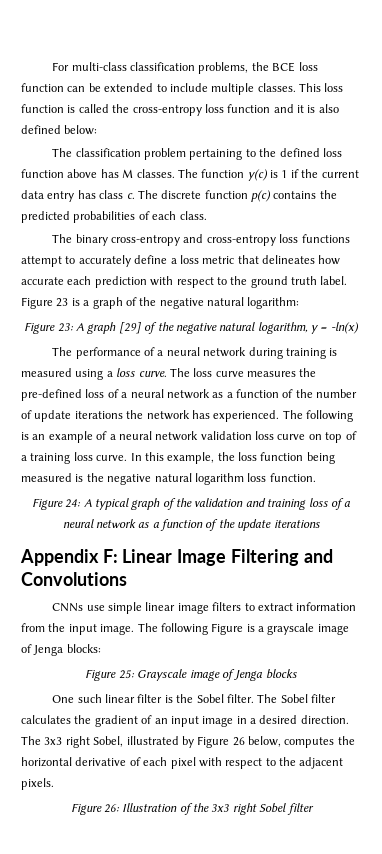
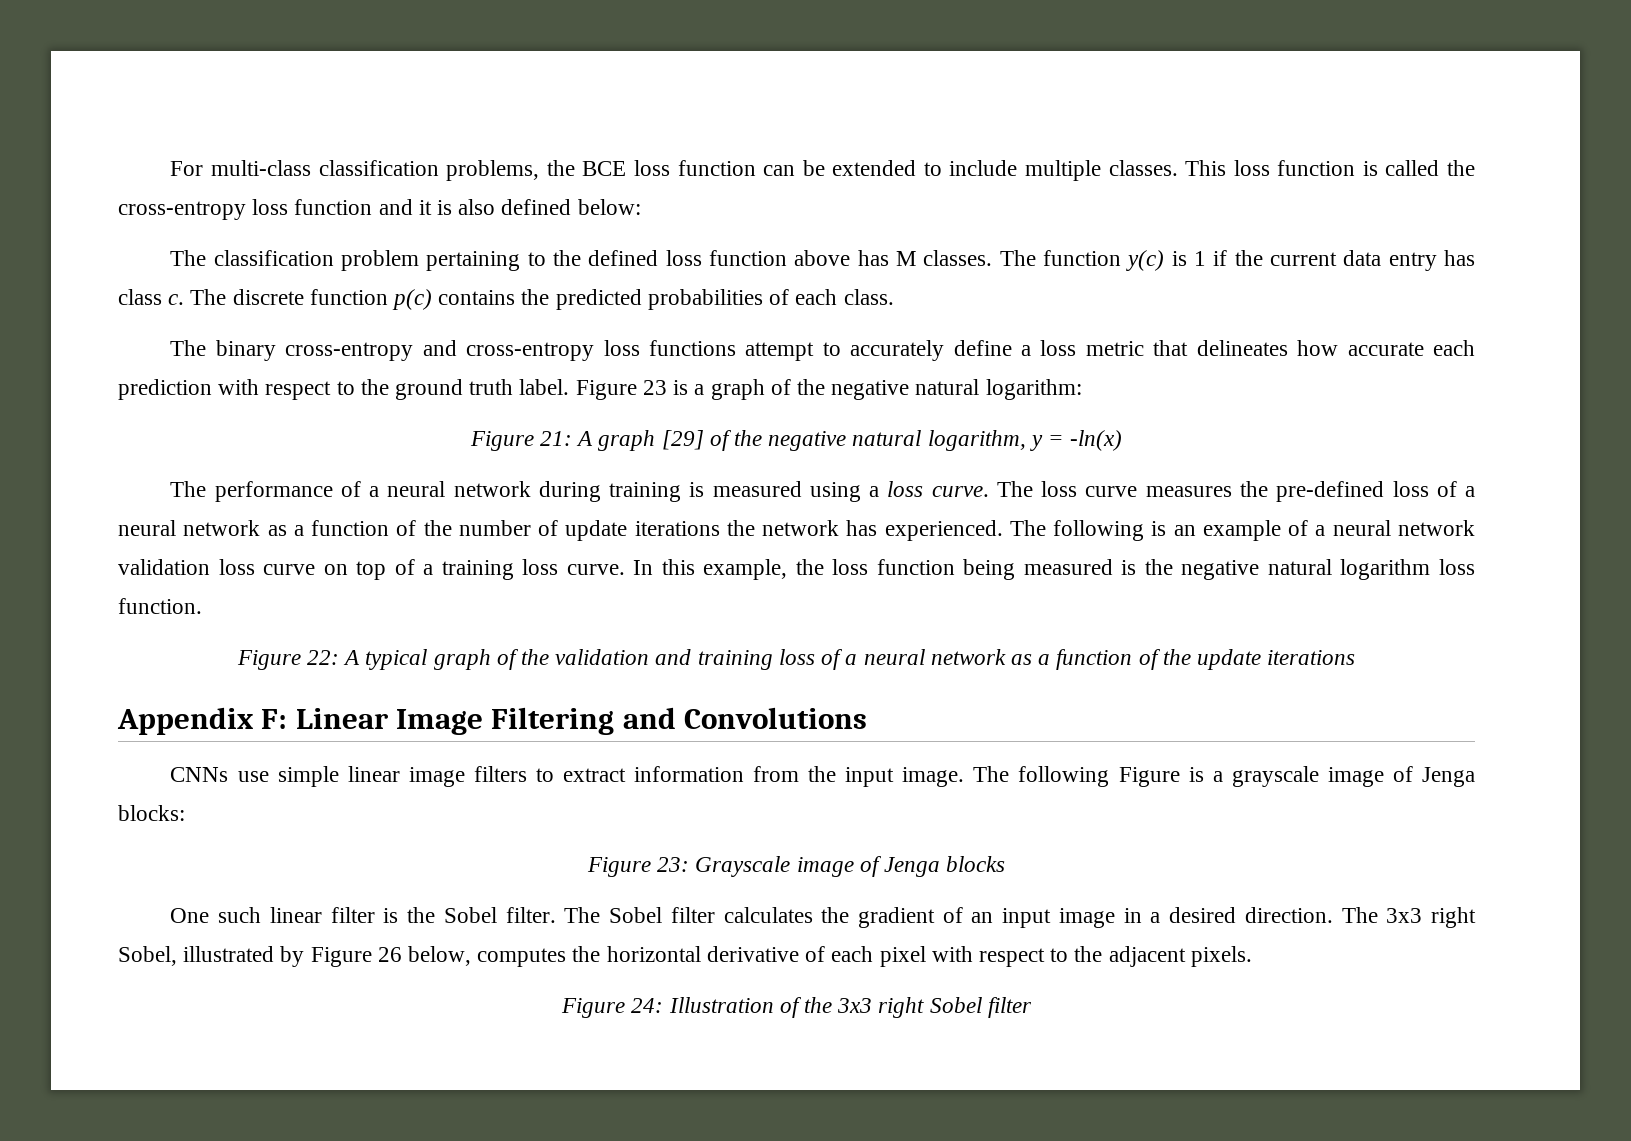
- Figure 23: A graph [29] of the negative natural logarithm, y = -ln(x)
+ Figure 21: A graph [29] of the negative natural logarithm, y = -ln(x)
- Figure 24: A typical graph of the validation and training loss of a neural network as a function of the update iterations
+ Figure 22: A typical graph of the validation and training loss of a neural network as a function of the update iterations
- Figure 25: Grayscale image of Jenga blocks
+ Figure 23: Grayscale image of Jenga blocks
- Figure 26: Illustration of the 3x3 right Sobel filter
+ Figure 24: Illustration of the 3x3 right Sobel filter

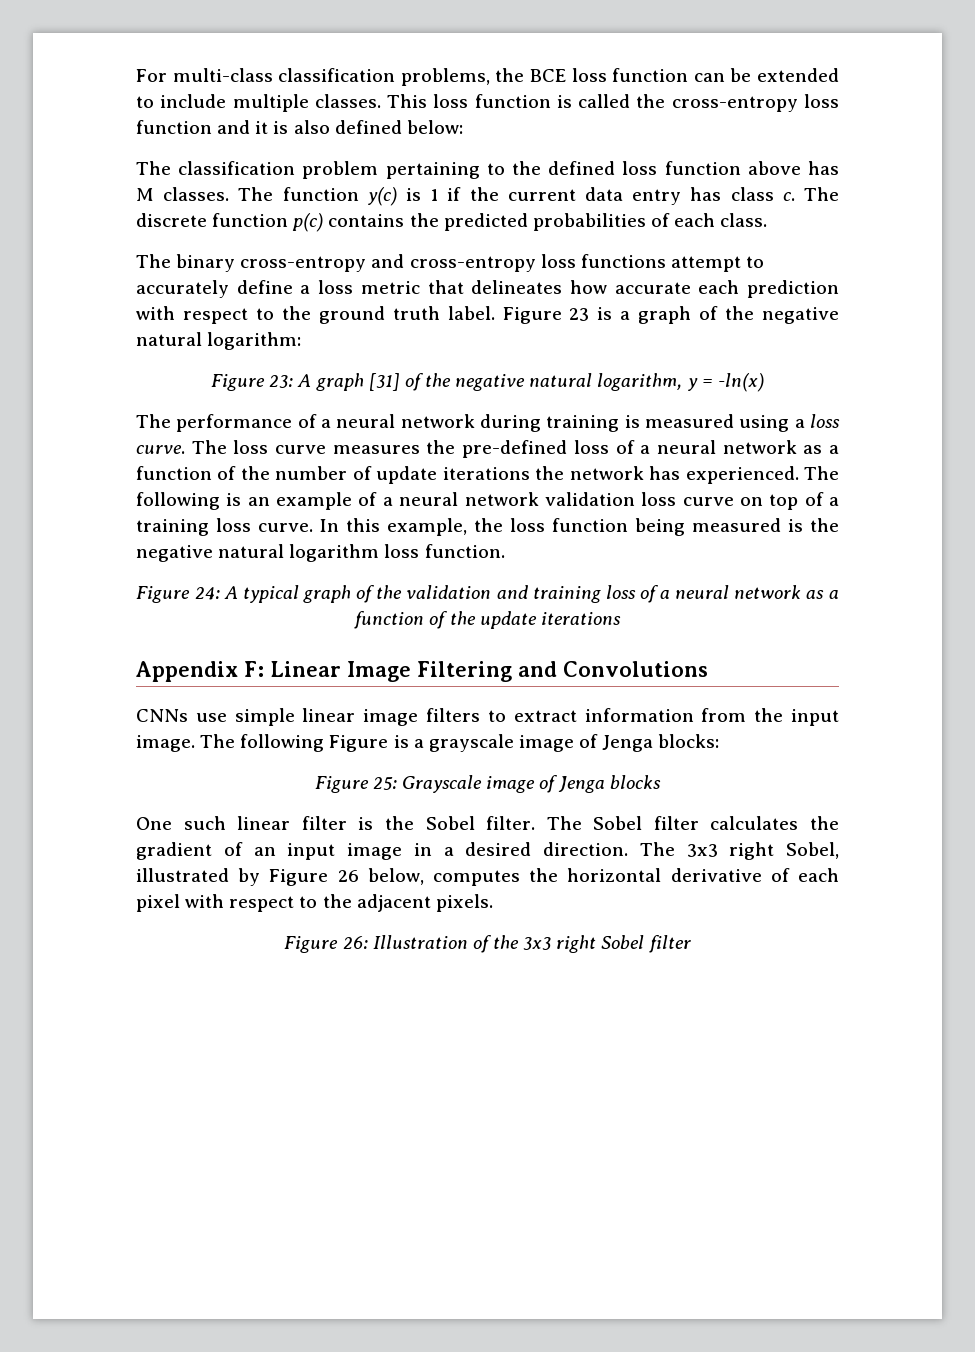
- Figure 21: A graph [29] of the negative natural logarithm, y = -ln(x)
+ Figure 23: A graph [31] of the negative natural logarithm, y = -ln(x)
- Figure 22: A typical graph of the validation and training loss of a neural network as a function of the update iterations
+ Figure 24: A typical graph of the validation and training loss of a neural network as a function of the update iterations
- Figure 23: Grayscale image of Jenga blocks
+ Figure 25: Grayscale image of Jenga blocks
- Figure 24: Illustration of the 3x3 right Sobel filter
+ Figure 26: Illustration of the 3x3 right Sobel filter

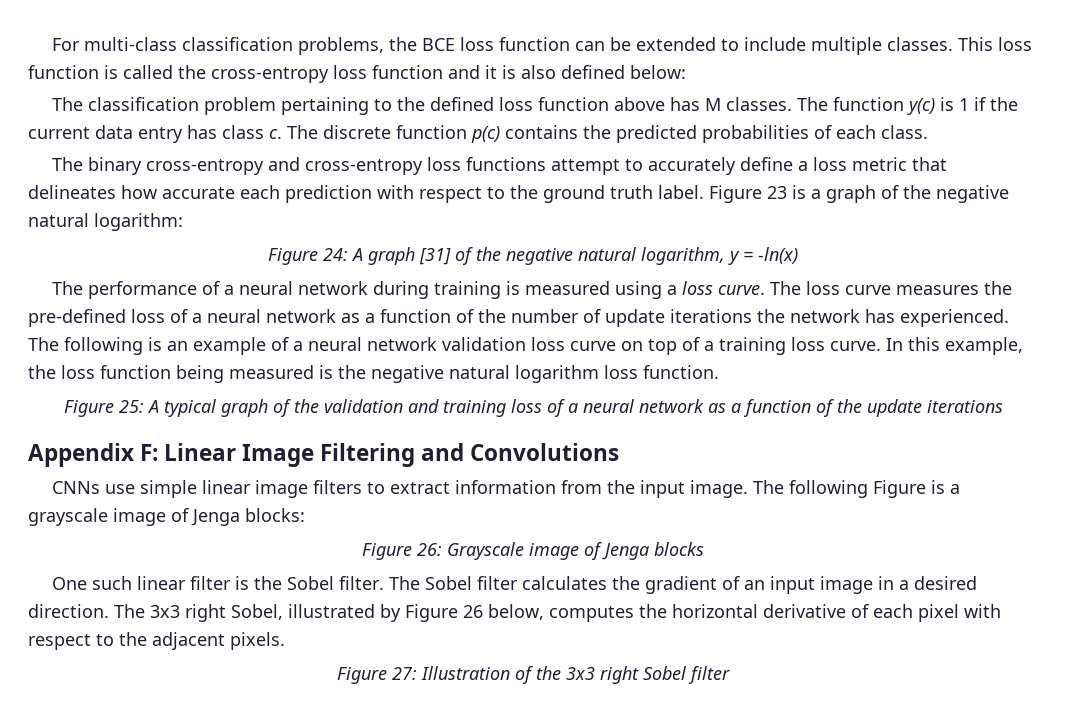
- Figure 23: A graph [31] of the negative natural logarithm, y = -ln(x)
+ Figure 24: A graph [31] of the negative natural logarithm, y = -ln(x)
- Figure 24: A typical graph of the validation and training loss of a neural network as a function of the update iterations
+ Figure 25: A typical graph of the validation and training loss of a neural network as a function of the update iterations
- Figure 25: Grayscale image of Jenga blocks
+ Figure 26: Grayscale image of Jenga blocks
- Figure 26: Illustration of the 3x3 right Sobel filter
+ Figure 27: Illustration of the 3x3 right Sobel filter

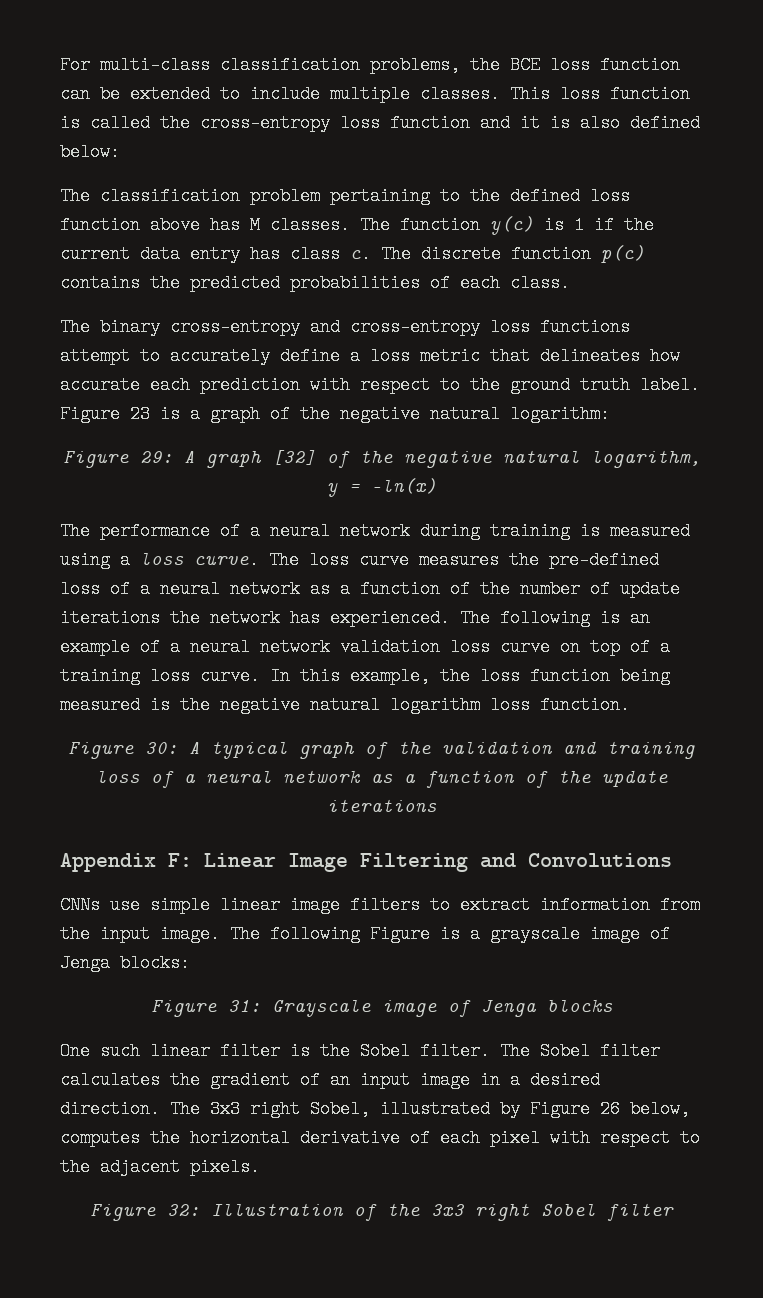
- Figure 24: A graph [31] of the negative natural logarithm, y = -ln(x)
+ Figure 29: A graph [32] of the negative natural logarithm, y = -ln(x)
- Figure 25: A typical graph of the validation and training loss of a neural network as a function of the update iterations
+ Figure 30: A typical graph of the validation and training loss of a neural network as a function of the update iterations
- Figure 26: Grayscale image of Jenga blocks
+ Figure 31: Grayscale image of Jenga blocks
- Figure 27: Illustration of the 3x3 right Sobel filter
+ Figure 32: Illustration of the 3x3 right Sobel filter

